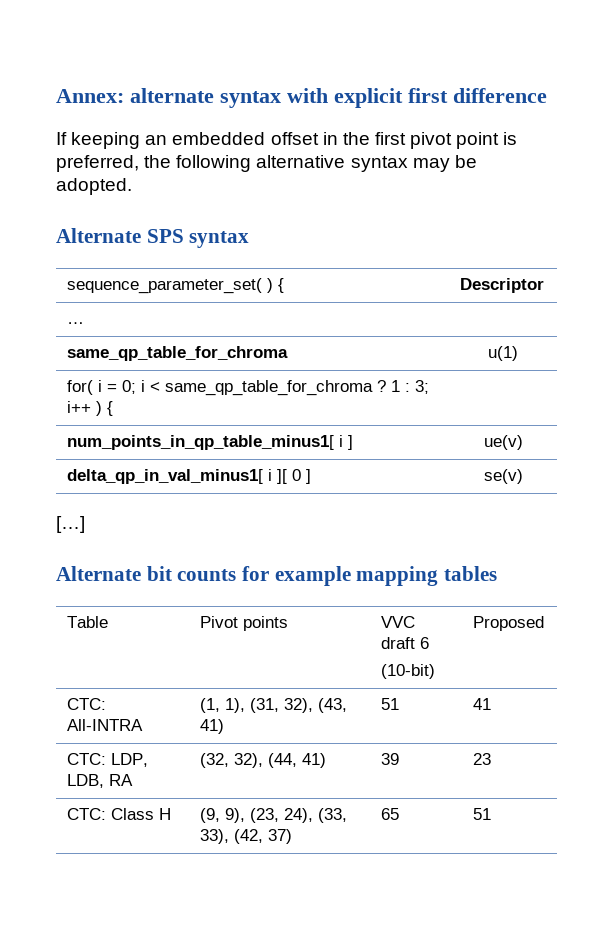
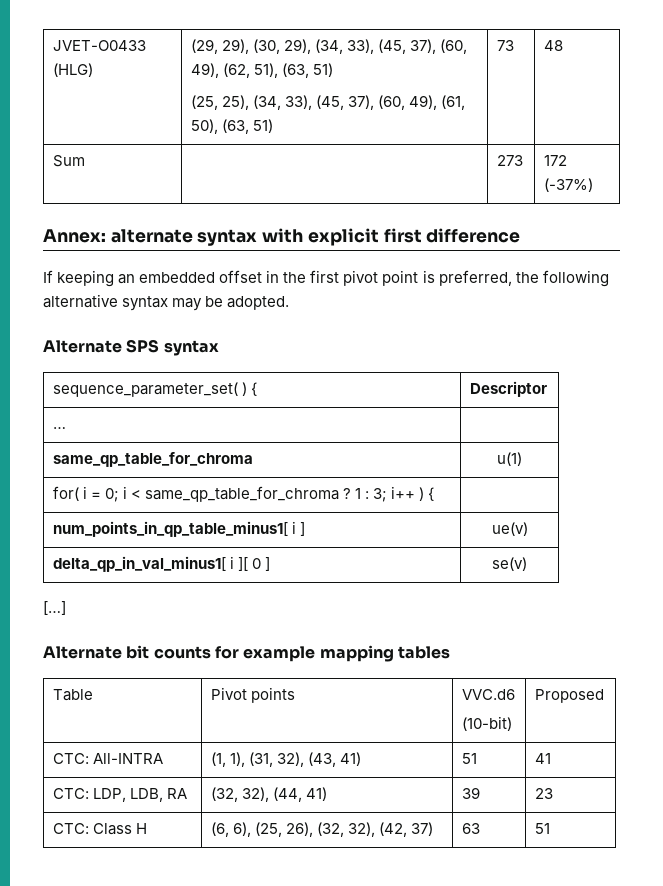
+ JVET-O0433 (HLG) | (29, 29), (30, 29), (34, 33), (45, 37), (60, 49), (62, 51), (63, 51)
+ (25, 25), (34, 33), (45, 37), (60, 49), (61, 50), (63, 51) | 73 | 48
+ Sum | | 273 | 172 (-37%)
- Table | Pivot points | VVC draft 6
+ Table | Pivot points | VVC.d6
- CTC: Class H | (9, 9), (23, 24), (33, 33), (42, 37) | 65 | 51
+ CTC: Class H | (6, 6), (25, 26), (32, 32), (42, 37) | 63 | 51

